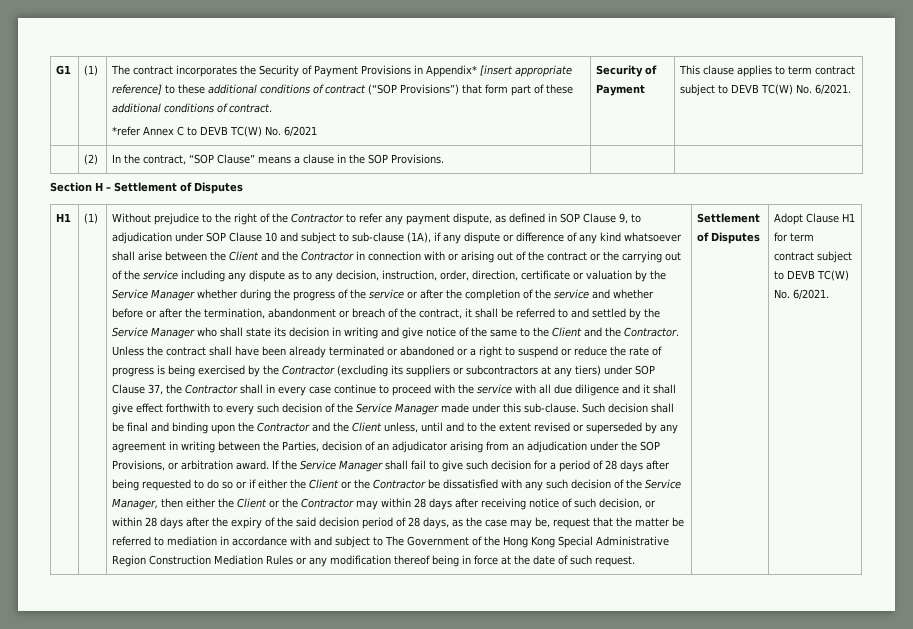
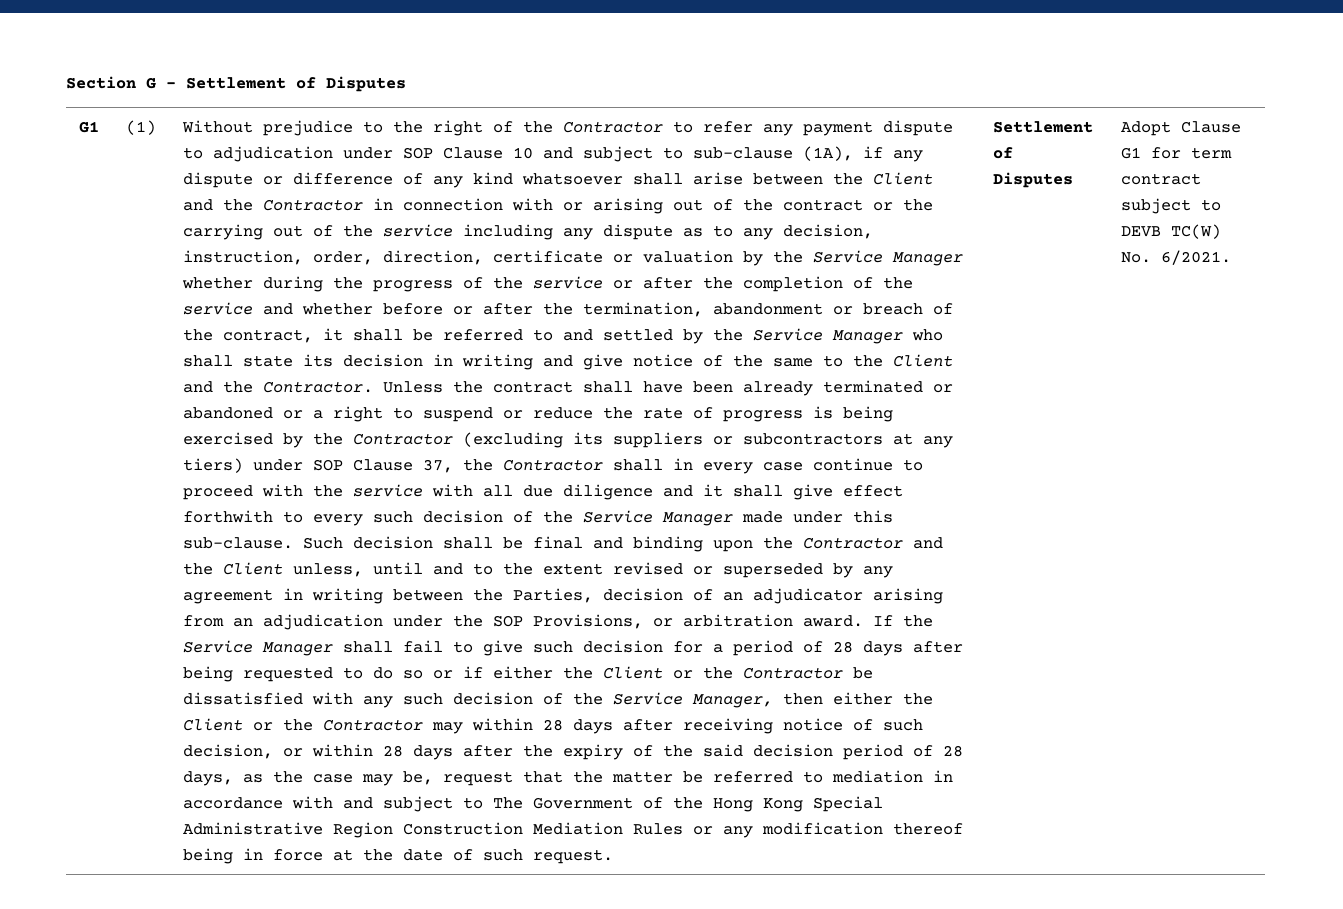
- G1 | (1) | The contract incorporates the Security of Payment Provisions in Appendix* [insert appropriate reference] to these additional conditions of contract (“SOP Provisions”) that form part of these additional conditions of contract.
- *refer Annex C to DEVB TC(W) No. 6/2021 | Security of Payment | This clause applies to term contract subject to DEVB TC(W) No. 6/2021.
- | (2) | In the contract, “SOP Clause” means a clause in the SOP Provisions. | |
- Section H – Settlement of Disputes
- H1
+ Section G – Settlement of Disputes
+ G1
- Without prejudice to the right of the Contractor to refer any payment dispute, as defined in SOP Clause 9, to adjudication under SOP Clause 10 and subject to sub-clause (1A), if any dispute or difference of any kind whatsoever shall arise between the Client and the Contractor in connection with or arising out of the contract or the carrying out of the service including any dispute as to any decision, instruction, order, direction, certificate or valuation by the Service Manager whether during the progress of the service or after the completion of the service and whether before or after the termination, abandonment or breach of the contract, it shall be referred to and settled by the Service Manager who shall state its decision in writing and give notice of the same to the Client and the Contractor.
+ Without prejudice to the right of the Contractor to refer any payment dispute to adjudication under SOP Clause 10 and subject to sub-clause (1A), if any dispute or difference of any kind whatsoever shall arise between the Client and the Contractor in connection with or arising out of the contract or the carrying out of the service including any dispute as to any decision, instruction, order, direction, certificate or valuation by the Service Manager whether during the progress of the service or after the completion of the service and whether before or after the termination, abandonment or breach of the contract, it shall be referred to and settled by the Service Manager who shall state its decision in writing and give notice of the same to the Client and the Contractor.
- Adopt Clause H1 for term contract subject to DEVB TC(W) No. 6/2021.
+ Adopt Clause G1 for term contract subject to DEVB TC(W) No. 6/2021.

